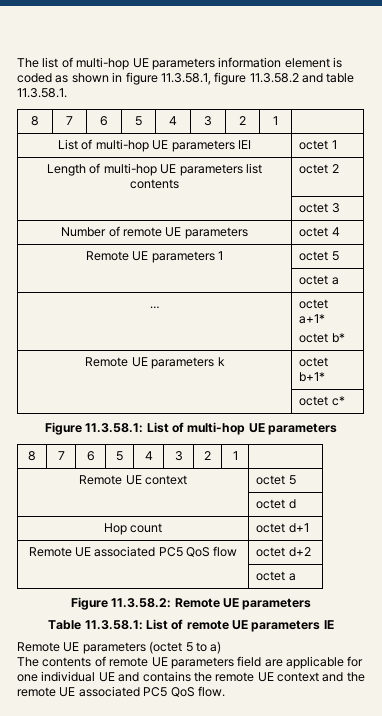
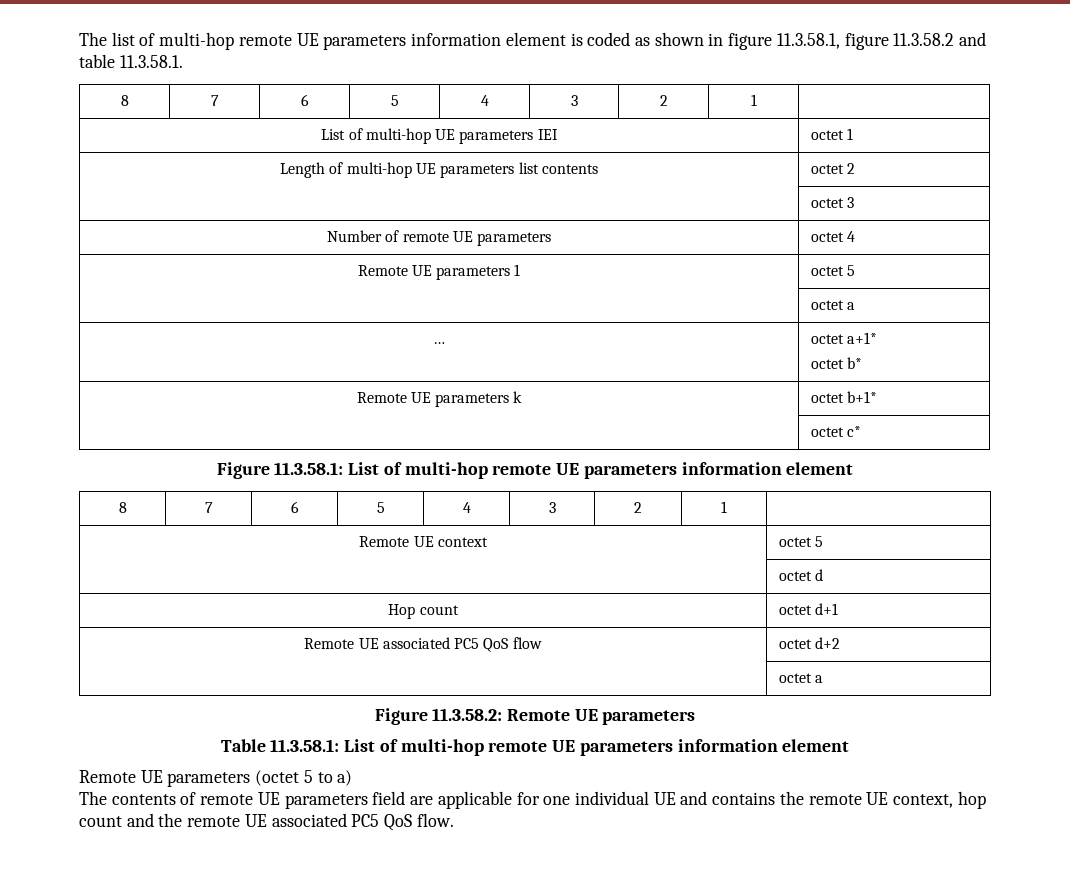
- The list of multi-hop UE parameters information element is coded as shown in figure 11.3.58.1, figure 11.3.58.2 and table 11.3.58.1.
+ The list of multi-hop remote UE parameters information element is coded as shown in figure 11.3.58.1, figure 11.3.58.2 and table 11.3.58.1.
- Figure 11.3.58.1: List of multi-hop UE parameters
+ Figure 11.3.58.1: List of multi-hop remote UE parameters information element
- Table 11.3.58.1: List of remote UE parameters IE
+ Table 11.3.58.1: List of multi-hop remote UE parameters information element
- The contents of remote UE parameters field are applicable for one individual UE and contains the remote UE context and the remote UE associated PC5 QoS flow.
+ The contents of remote UE parameters field are applicable for one individual UE and contains the remote UE context, hop count and the remote UE associated PC5 QoS flow.

